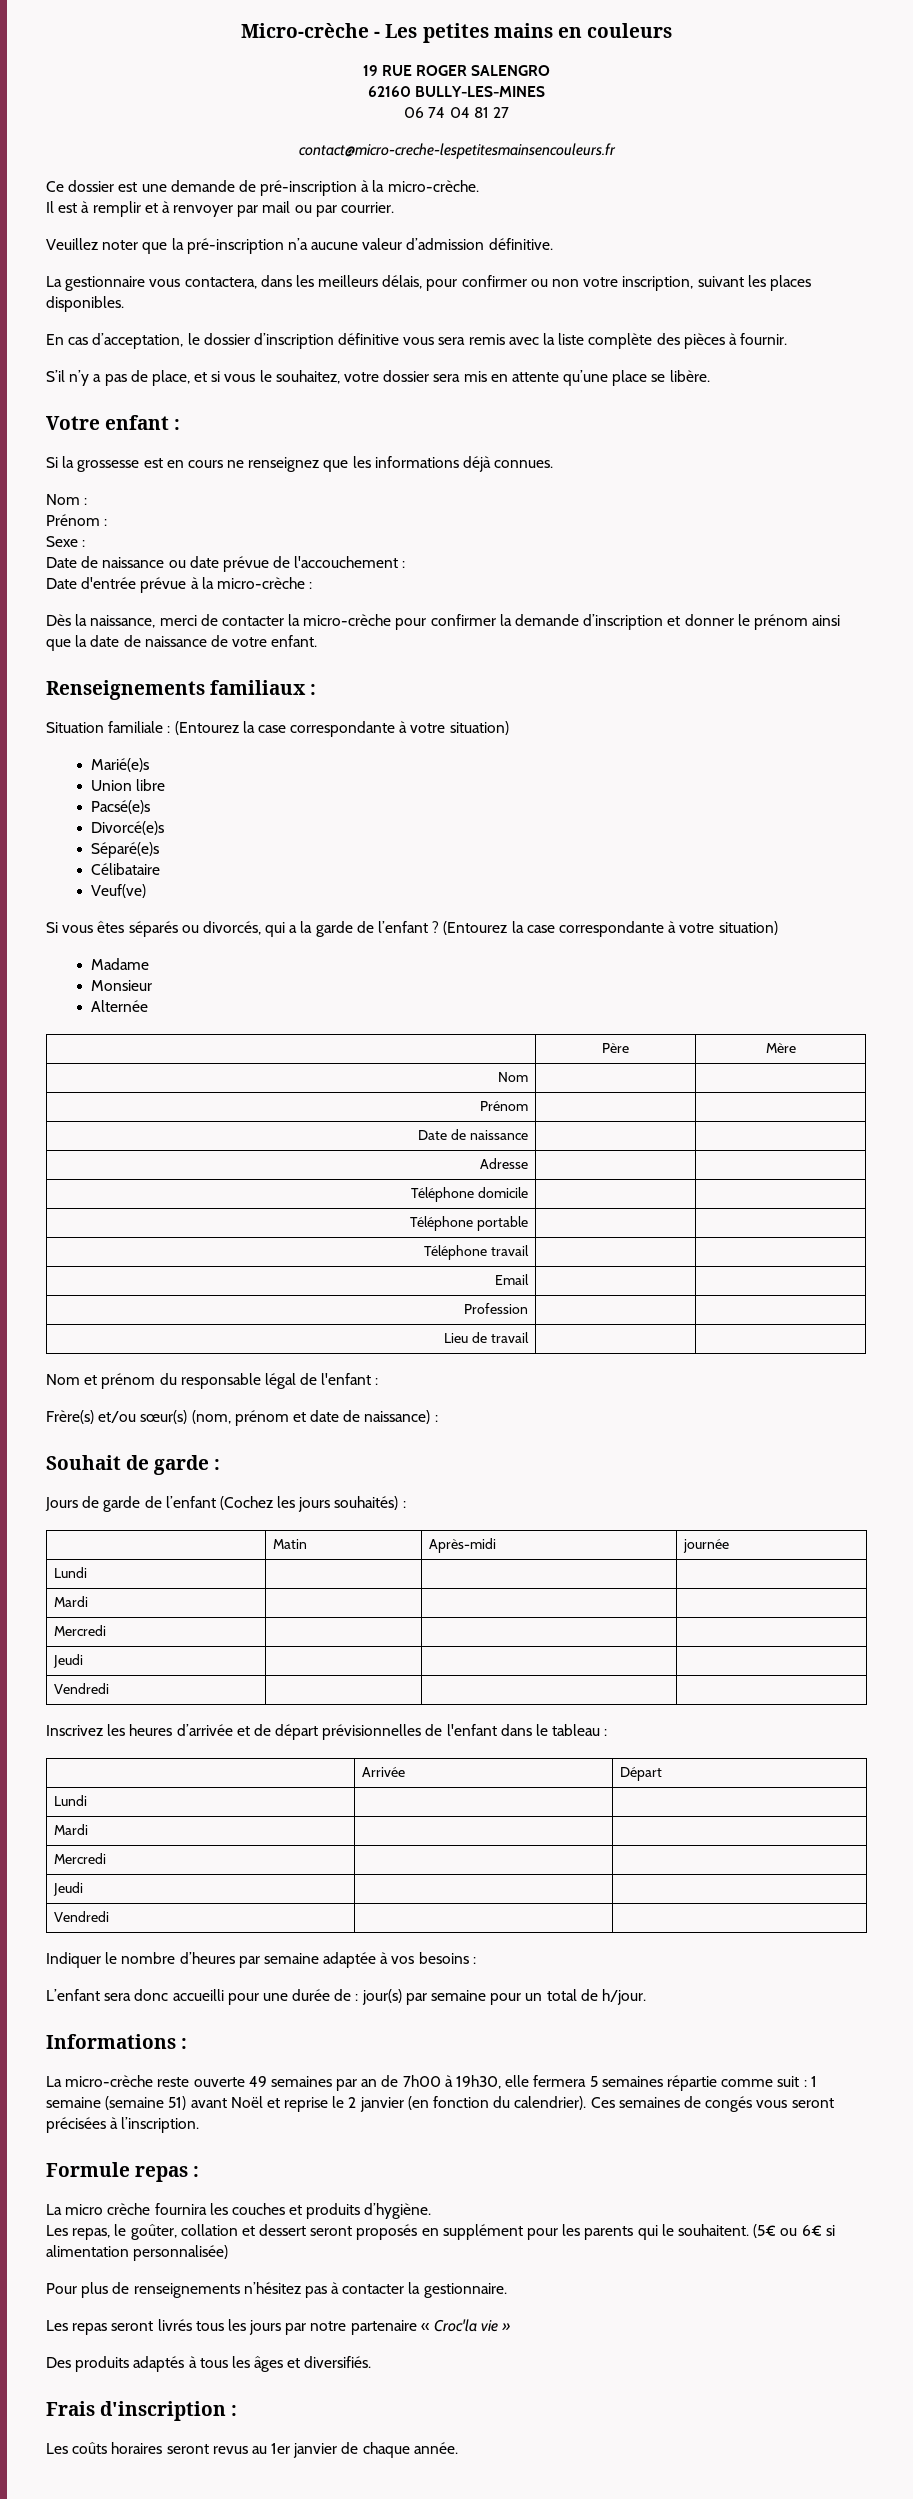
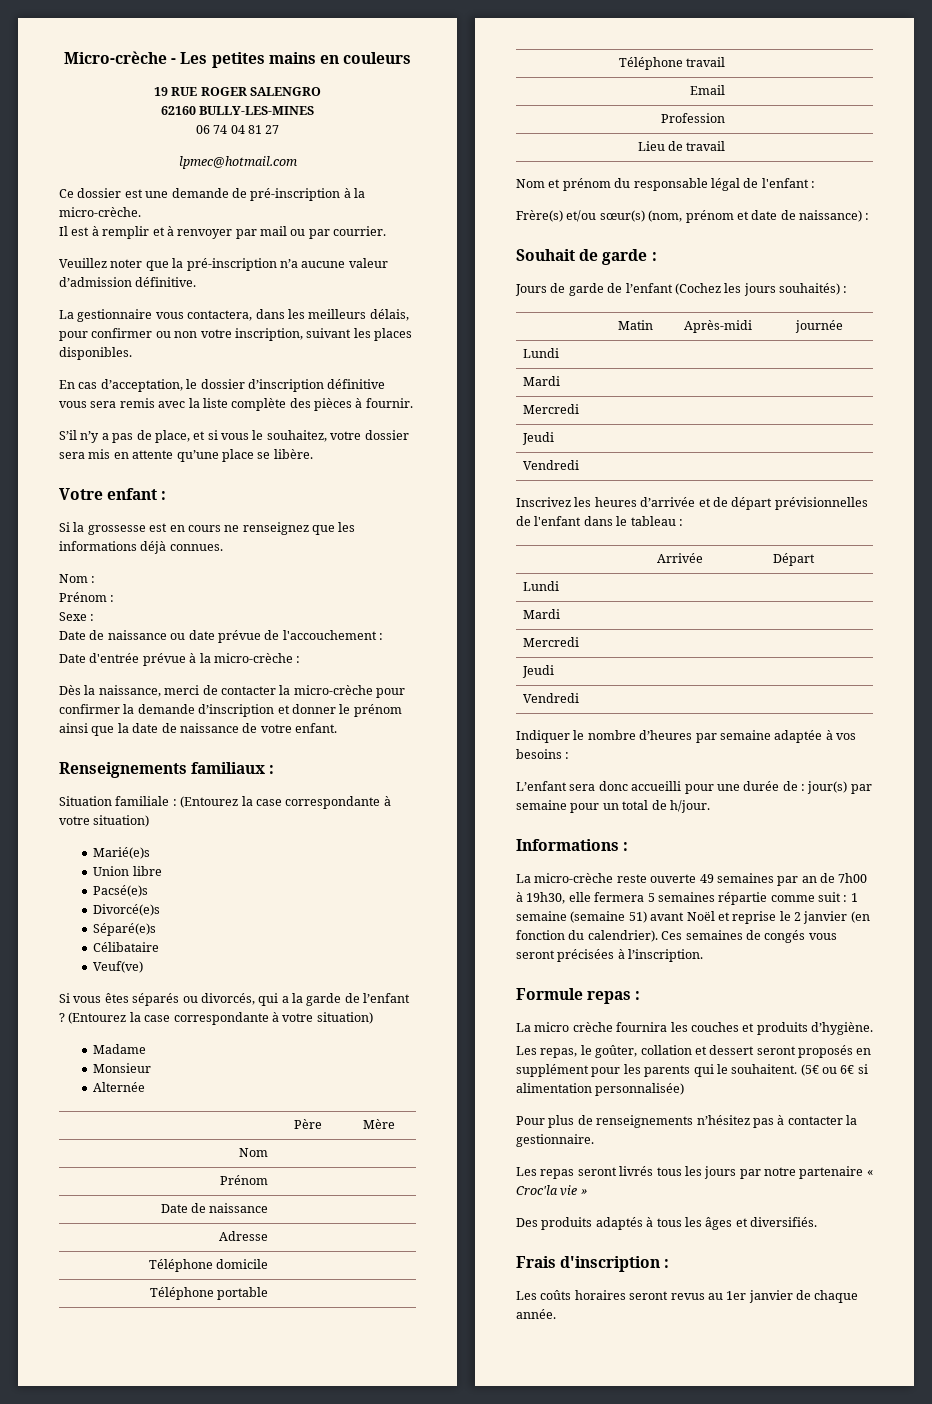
- contact@micro-creche-lespetitesmainsencouleurs.fr
+ lpmec@hotmail.com

